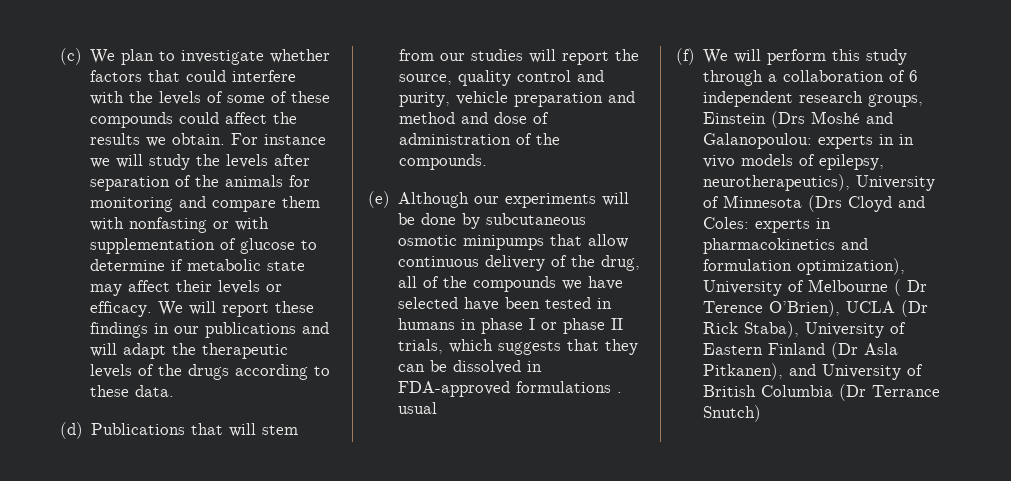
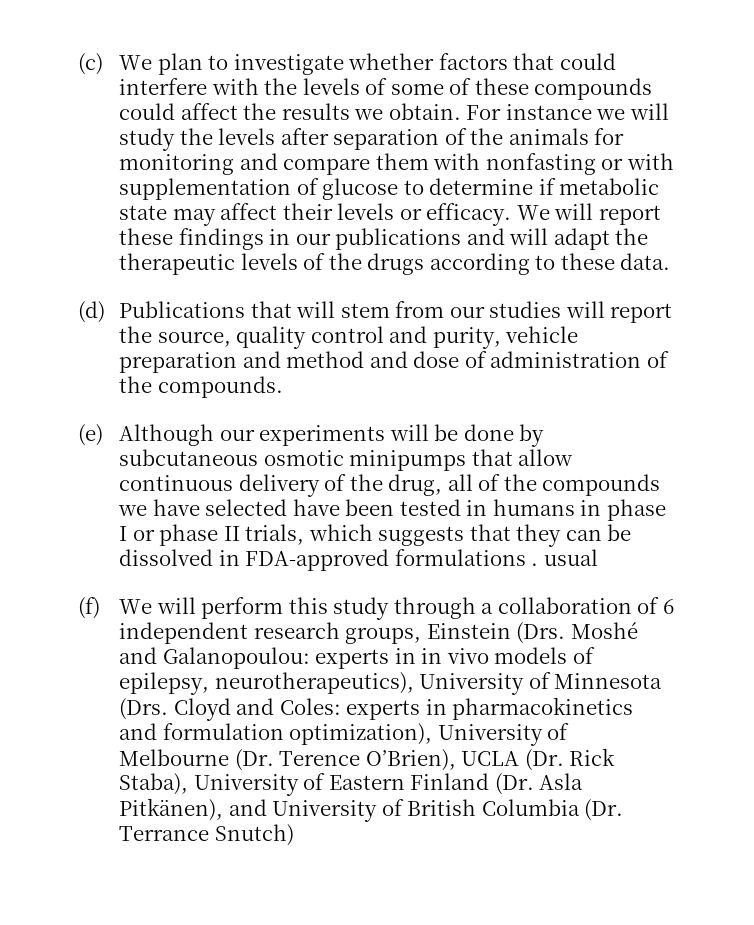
- (f) We will perform this study through a collaboration of 6 independent research groups, Einstein (Drs Moshé and Galanopoulou: experts in in vivo models of epilepsy, neurotherapeutics), University of Minnesota (Drs Cloyd and Coles: experts in pharmacokinetics and formulation optimization), University of Melbourne ( Dr Terence O’Brien), UCLA (Dr Rick Staba), University of Eastern Finland (Dr Asla Pitkanen), and University of British Columbia (Dr Terrance Snutch)
+ (f) We will perform this study through a collaboration of 6 independent research groups, Einstein (Drs. Moshé and Galanopoulou: experts in in vivo models of epilepsy, neurotherapeutics), University of Minnesota (Drs. Cloyd and Coles: experts in pharmacokinetics and formulation optimization), University of Melbourne (Dr. Terence O’Brien), UCLA (Dr. Rick Staba), University of Eastern Finland (Dr. Asla Pitkänen), and University of British Columbia (Dr. Terrance Snutch)

